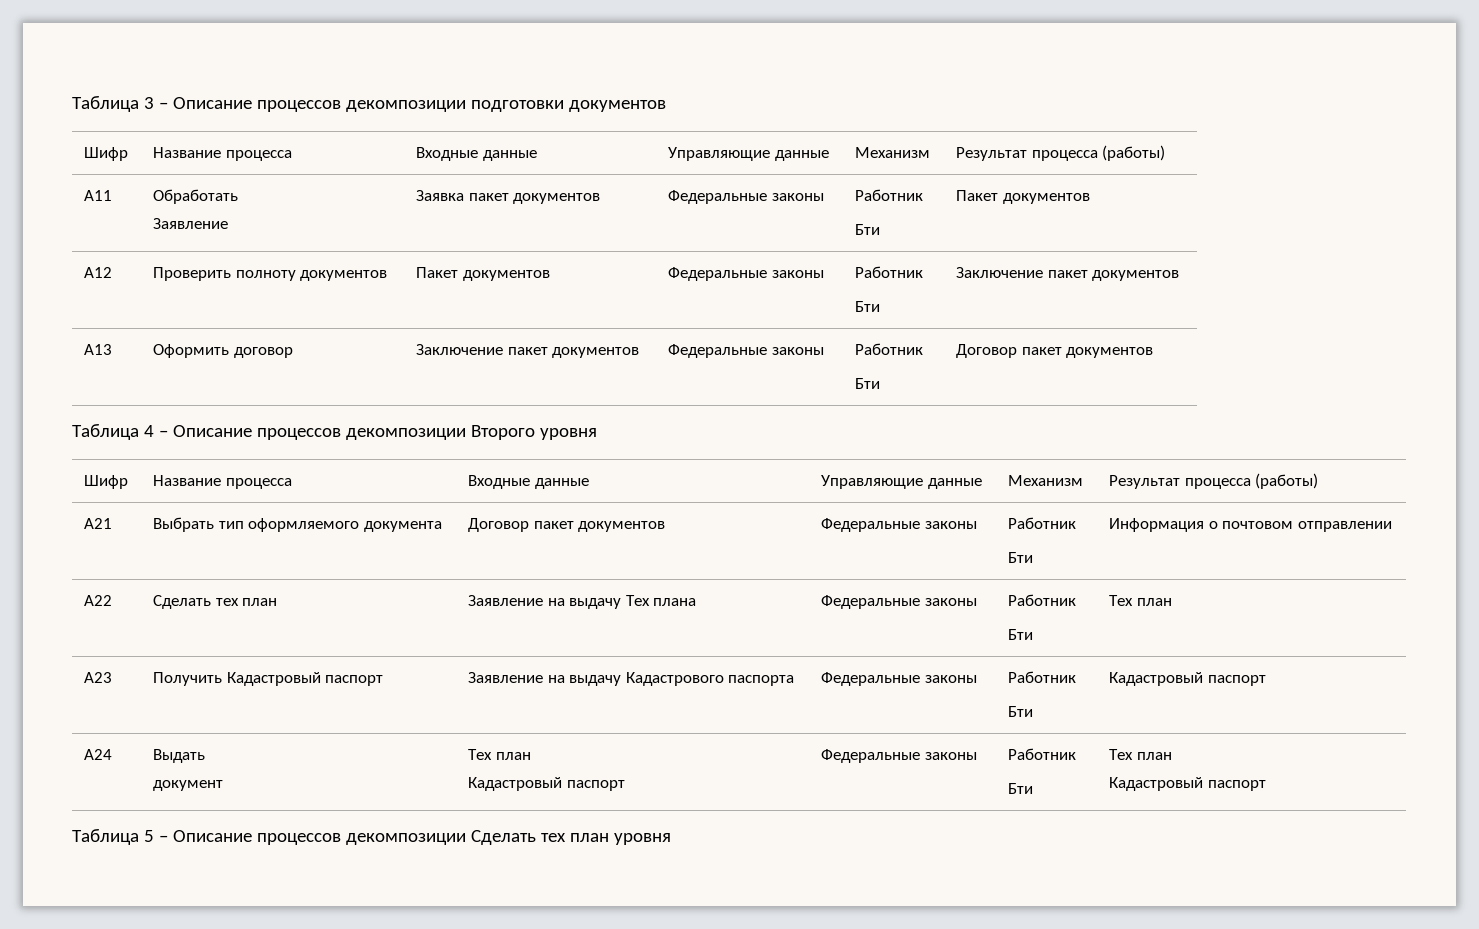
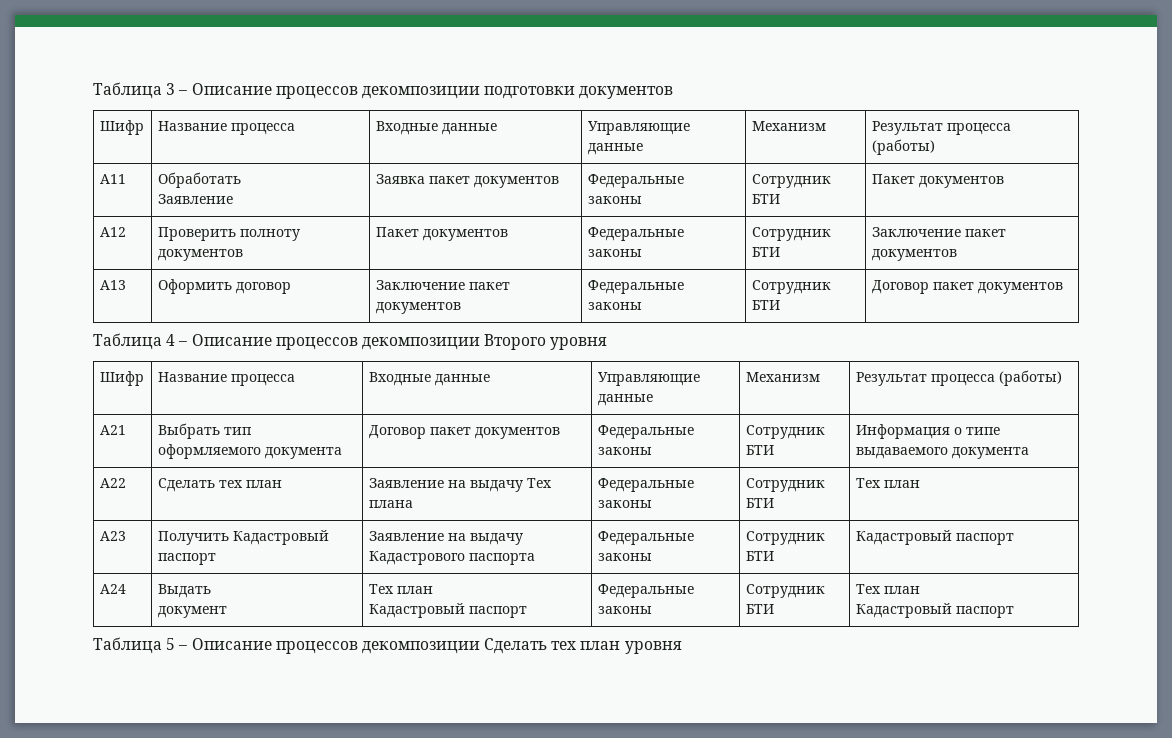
  А11 | Обработать
- Заявление | Заявка пакет документов | Федеральные законы | Работник
- Бти | Пакет документов
+ Заявление | Заявка пакет документов | Федеральные законы | Сотрудник БТИ | Пакет документов
- А12 | Проверить полноту документов | Пакет документов | Федеральные законы | Работник
- Бти | Заключение пакет документов
+ А12 | Проверить полноту документов | Пакет документов | Федеральные законы | Сотрудник БТИ | Заключение пакет документов
- А13 | Оформить договор | Заключение пакет документов | Федеральные законы | Работник
- Бти | Договор пакет документов
+ А13 | Оформить договор | Заключение пакет документов | Федеральные законы | Сотрудник БТИ | Договор пакет документов
- А21 | Выбрать тип оформляемого документа | Договор пакет документов | Федеральные законы | Работник
- Бти | Информация о почтовом отправлении
+ А21 | Выбрать тип оформляемого документа | Договор пакет документов | Федеральные законы | Сотрудник БТИ | Информация о типе выдаваемого документа
- А22 | Сделать тех план | Заявление на выдачу Тех плана | Федеральные законы | Работник
- Бти | Тех план
+ А22 | Сделать тех план | Заявление на выдачу Тех плана | Федеральные законы | Сотрудник БТИ | Тех план
- А23 | Получить Кадастровый паспорт | Заявление на выдачу Кадастрового паспорта | Федеральные законы | Работник
- Бти | Кадастровый паспорт
+ А23 | Получить Кадастровый паспорт | Заявление на выдачу Кадастрового паспорта | Федеральные законы | Сотрудник БТИ | Кадастровый паспорт
  А24 | Выдать
  документ | Тех план
- Кадастровый паспорт | Федеральные законы | Работник
- Бти | Тех план
+ Кадастровый паспорт | Федеральные законы | Сотрудник БТИ | Тех план

